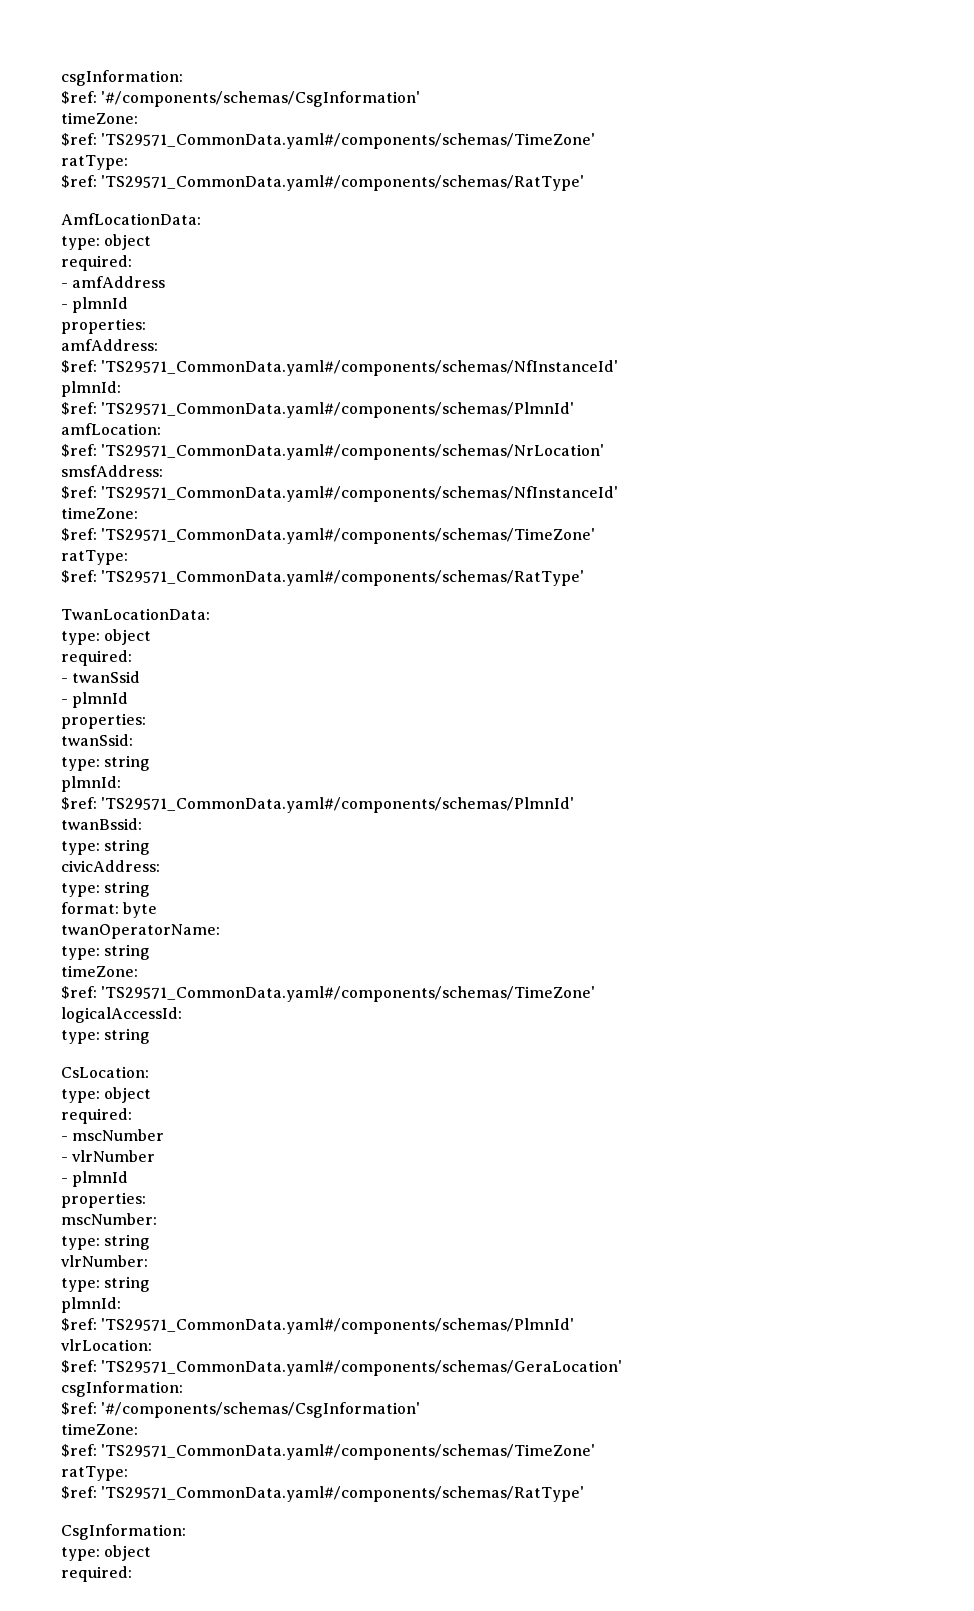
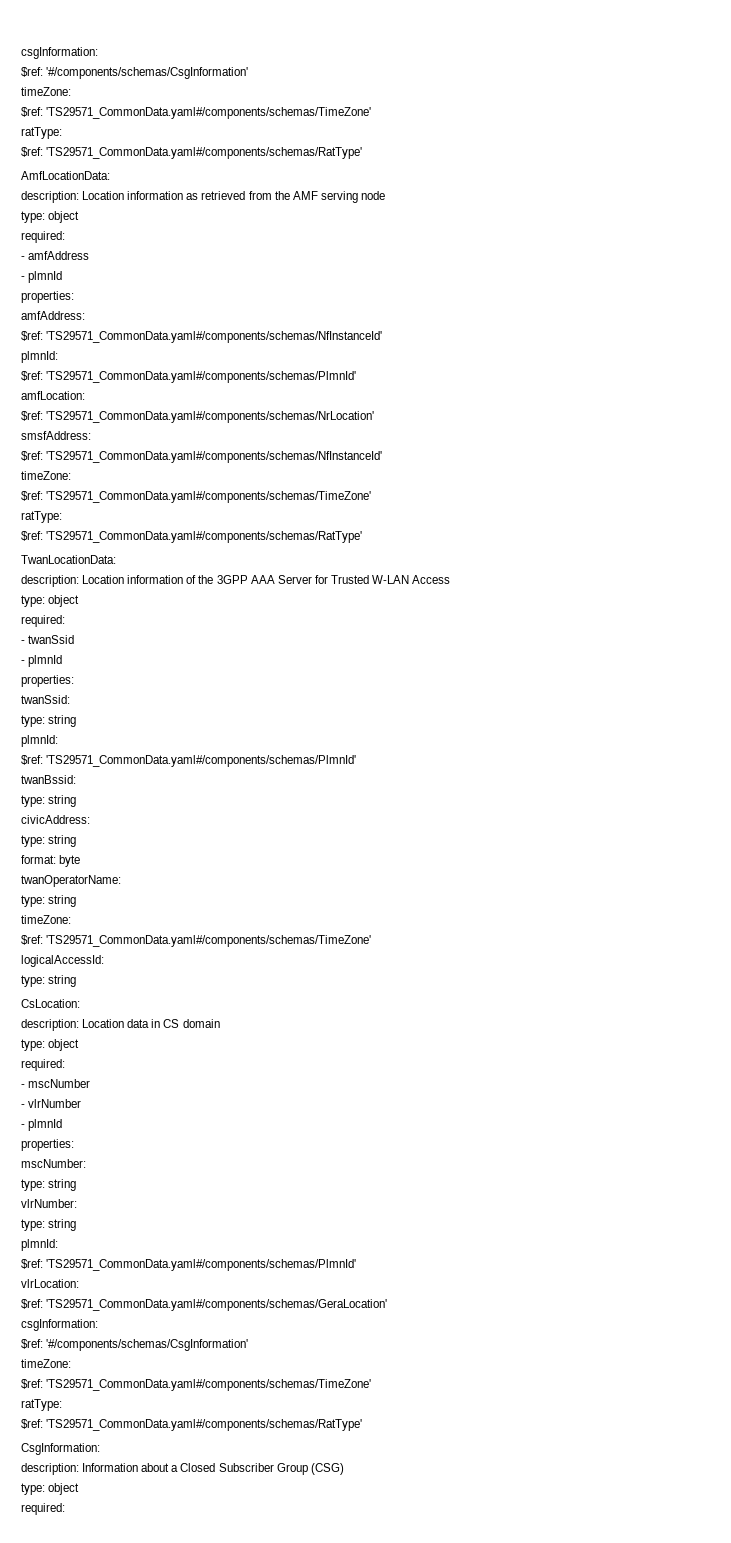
+ description: Location information as retrieved from the AMF serving node
+ description: Location information of the 3GPP AAA Server for Trusted W-LAN Access
+ description: Location data in CS domain
+ description: Information about a Closed Subscriber Group (CSG)

